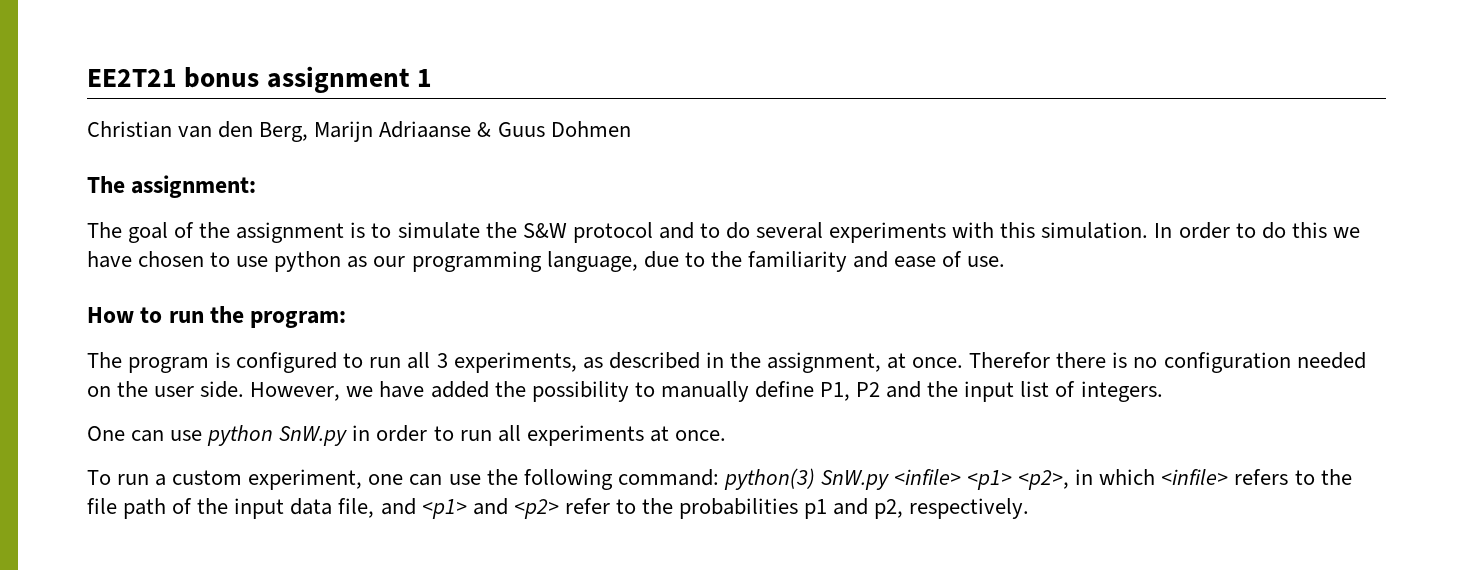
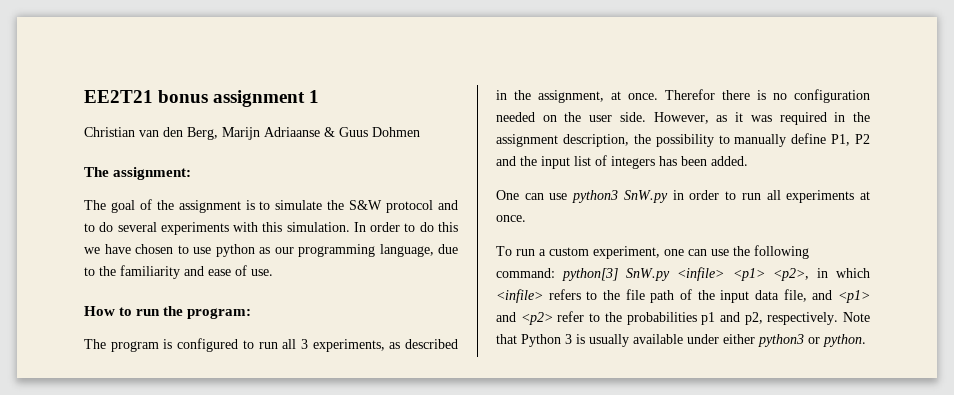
- However, we have added the possibility to manually define P1, P2 and the input list of integers.
+ However, as it was required in the assignment description, the possibility to manually define P1, P2 and the input list of integers has been added.
- One can use python SnW.py in order to run all experiments at once.
+ One can use python3 SnW.py in order to run all experiments at once.
- To run a custom experiment, one can use the following command: python(3) SnW.py <infile> <p1> <p2>, in which <infile> refers to the file path of the input data file, and <p1> and <p2> refer to the probabilities p1 and p2, respectively.
+ To run a custom experiment, one can use the following command: python[3] SnW.py <infile> <p1> <p2>, in which <infile> refers to the file path of the input data file, and <p1> and <p2> refer to the probabilities p1 and p2, respectively.
+ Note that Python 3 is usually available under either python3 or python.

